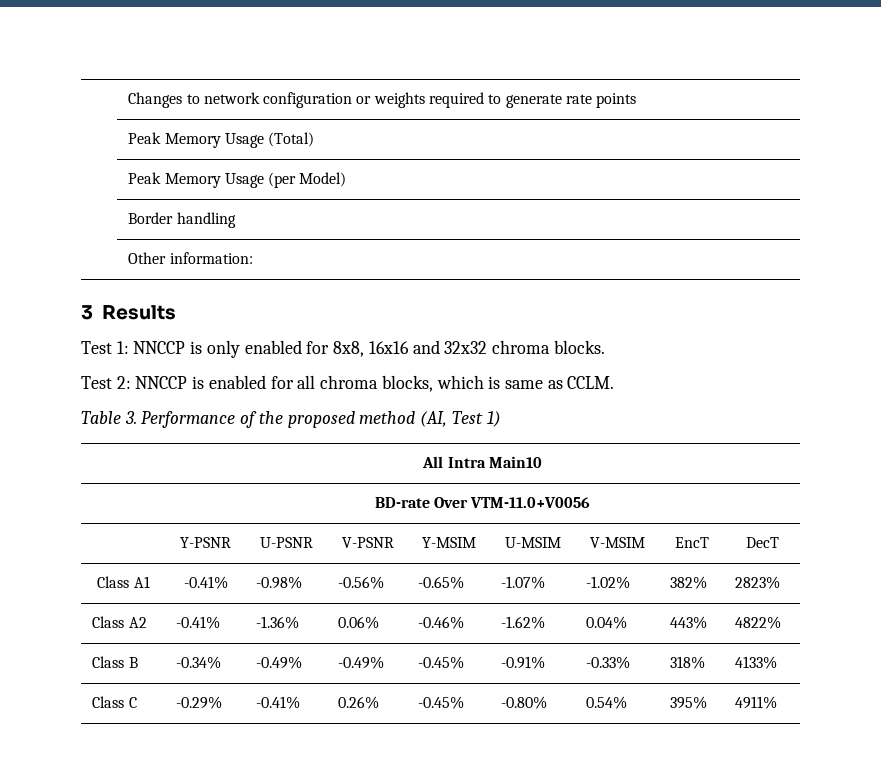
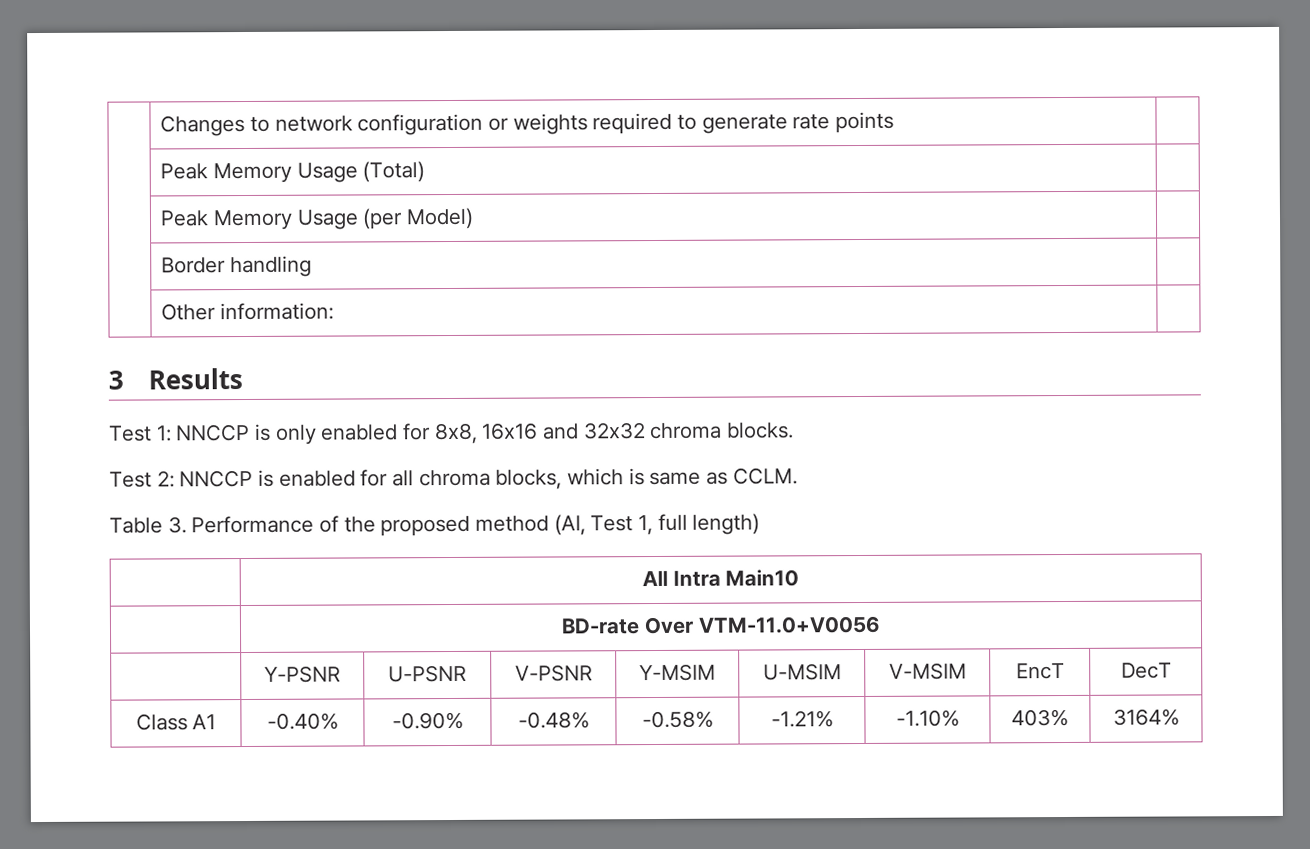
- Table 3. Performance of the proposed method (AI, Test 1)
+ Table 3. Performance of the proposed method (AI, Test 1, full length)
- Class A1 | -0.41% | -0.98% | -0.56% | -0.65% | -1.07% | -1.02% | 382% | 2823%
- Class A2 | -0.41% | -1.36% | 0.06% | -0.46% | -1.62% | 0.04% | 443% | 4822%
- Class B | -0.34% | -0.49% | -0.49% | -0.45% | -0.91% | -0.33% | 318% | 4133%
- Class C | -0.29% | -0.41% | 0.26% | -0.45% | -0.80% | 0.54% | 395% | 4911%
+ Class A1 | -0.40% | -0.90% | -0.48% | -0.58% | -1.21% | -1.10% | 403% | 3164%

